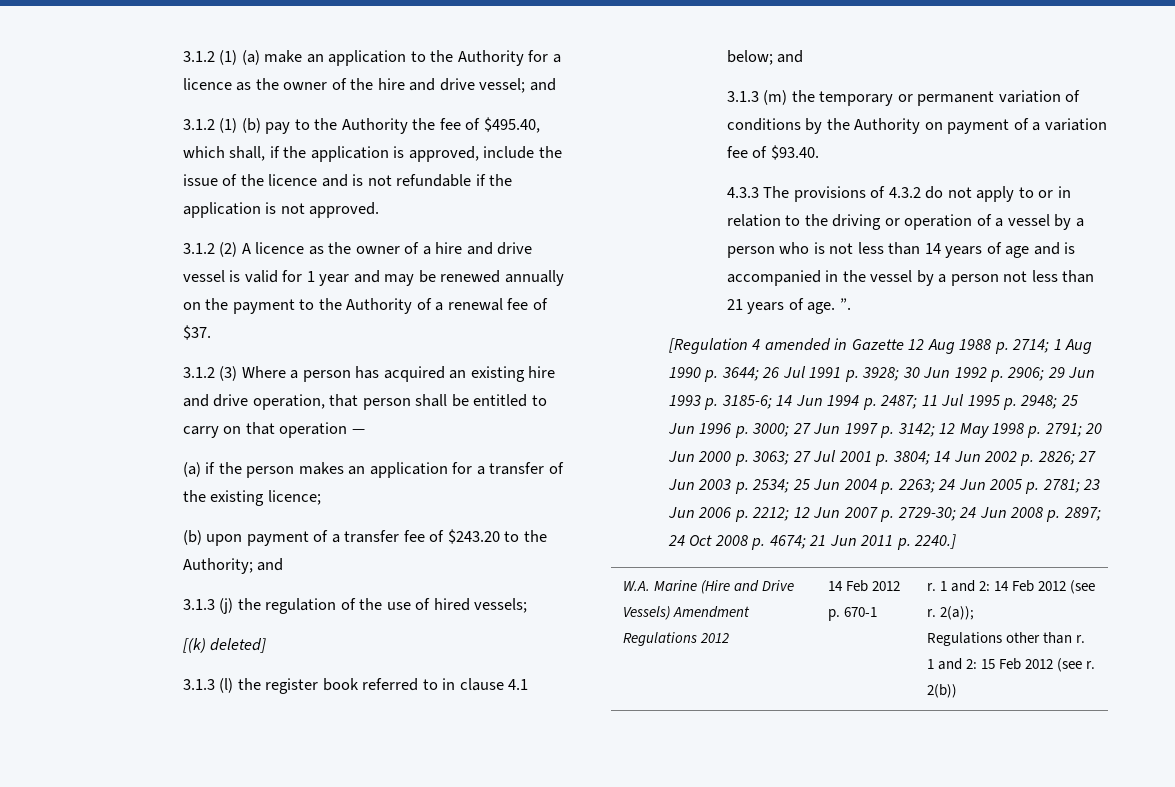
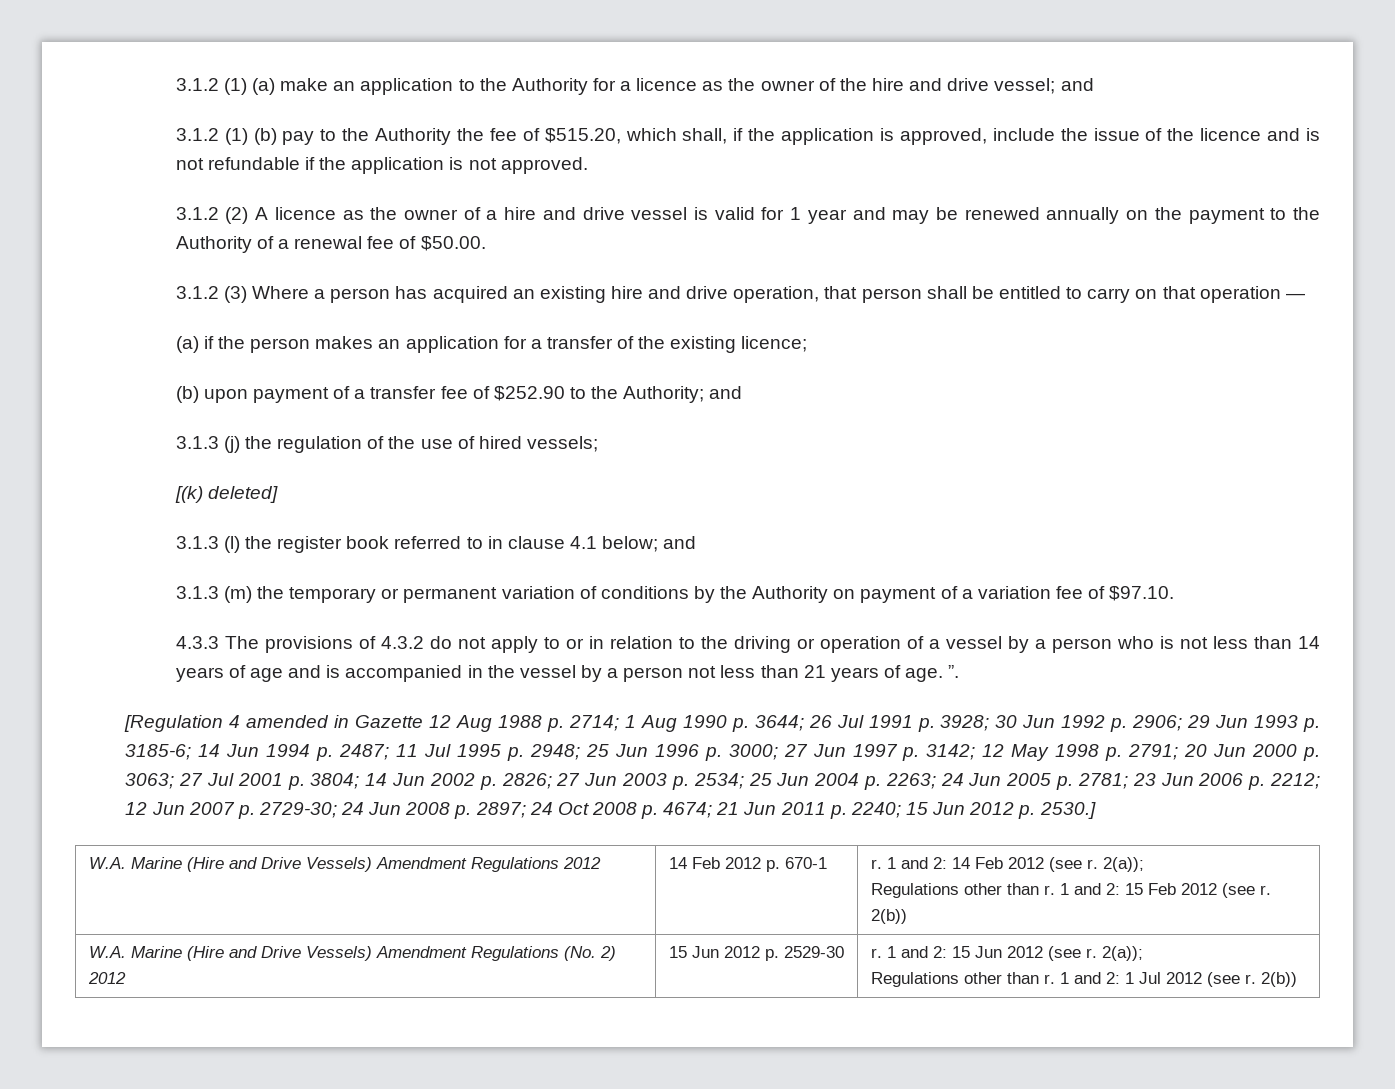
- 3.1.2 (1) (b) pay to the Authority the fee of $495.40, which shall, if the application is approved, include the issue of the licence and is not refundable if the application is not approved.
+ 3.1.2 (1) (b) pay to the Authority the fee of $515.20, which shall, if the application is approved, include the issue of the licence and is not refundable if the application is not approved.
- 3.1.2 (2) A licence as the owner of a hire and drive vessel is valid for 1 year and may be renewed annually on the payment to the Authority of a renewal fee of $37.
+ 3.1.2 (2) A licence as the owner of a hire and drive vessel is valid for 1 year and may be renewed annually on the payment to the Authority of a renewal fee of $50.00.
- (b) upon payment of a transfer fee of $243.20 to the Authority; and
+ (b) upon payment of a transfer fee of $252.90 to the Authority; and
- 3.1.3 (m) the temporary or permanent variation of conditions by the Authority on payment of a variation fee of $93.40.
+ 3.1.3 (m) the temporary or permanent variation of conditions by the Authority on payment of a variation fee of $97.10.
- 21 Jun 2011 p. 2240.]
+ 21 Jun 2011 p. 2240; 15 Jun 2012 p. 2530.]
+ W.A. Marine (Hire and Drive Vessels) Amendment Regulations (No. 2) 2012 | 15 Jun 2012 p. 2529-30 | r. 1 and 2: 15 Jun 2012 (see r. 2(a));
+ Regulations other than r. 1 and 2: 1 Jul 2012 (see r. 2(b))

